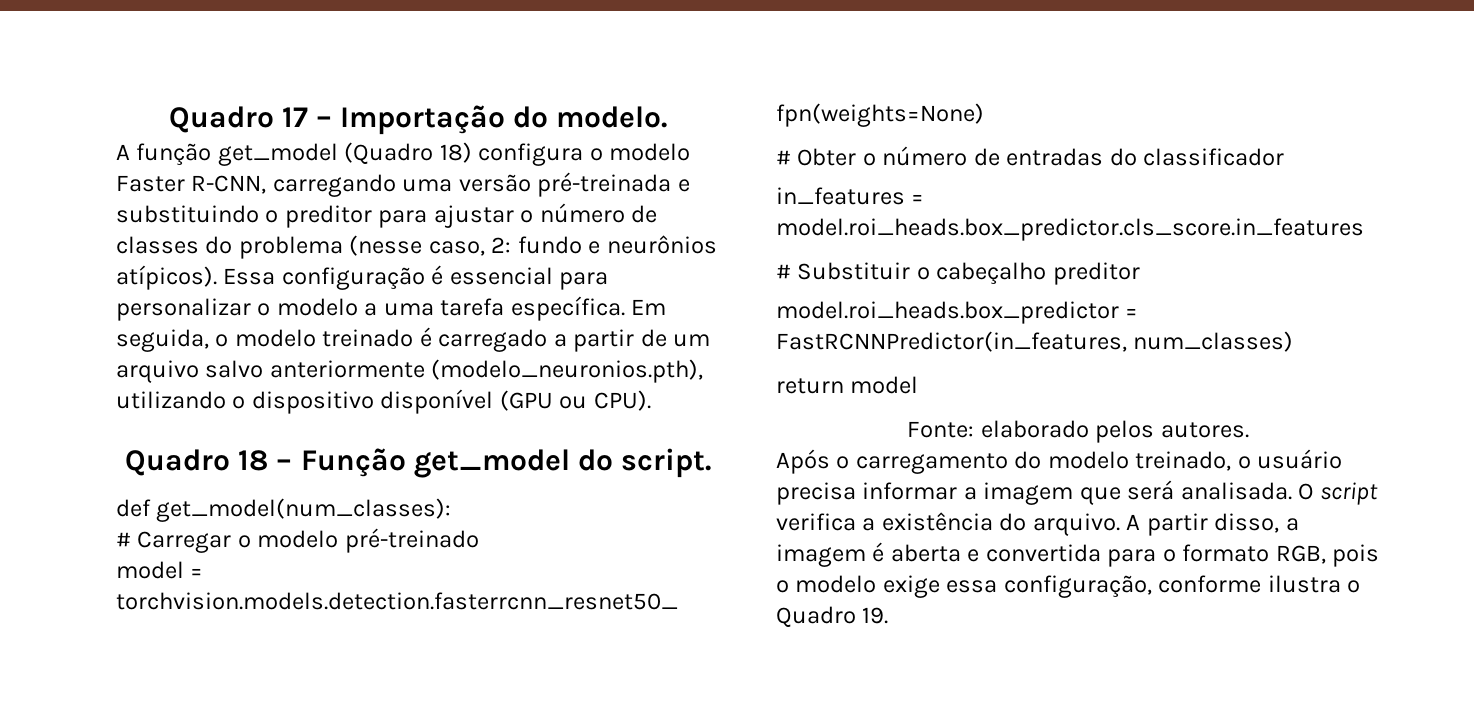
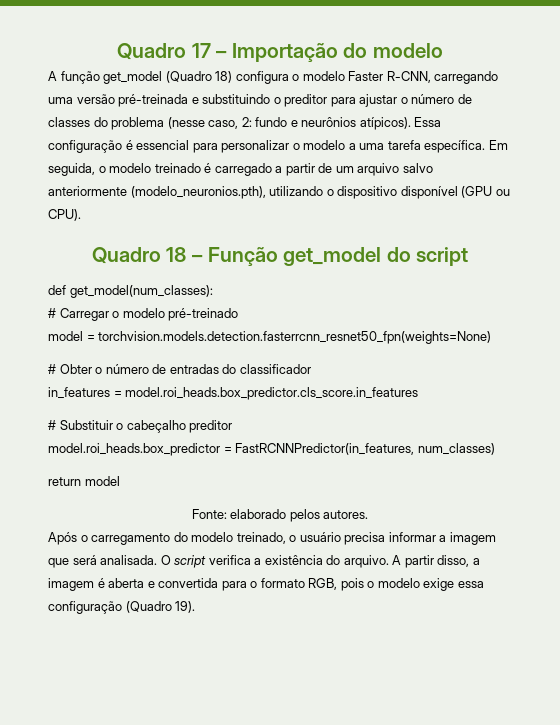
- Quadro 17 – Importação do modelo.
+ Quadro 17 – Importação do modelo
- Quadro 18 – Função get_model do script.
+ Quadro 18 – Função get_model do script
- A partir disso, a imagem é aberta e convertida para o formato RGB, pois o modelo exige essa configuração, conforme ilustra o Quadro 19.
+ A partir disso, a imagem é aberta e convertida para o formato RGB, pois o modelo exige essa configuração (Quadro 19).

